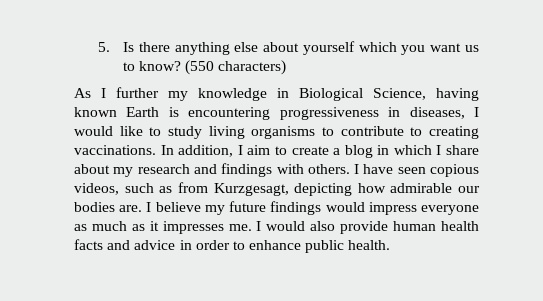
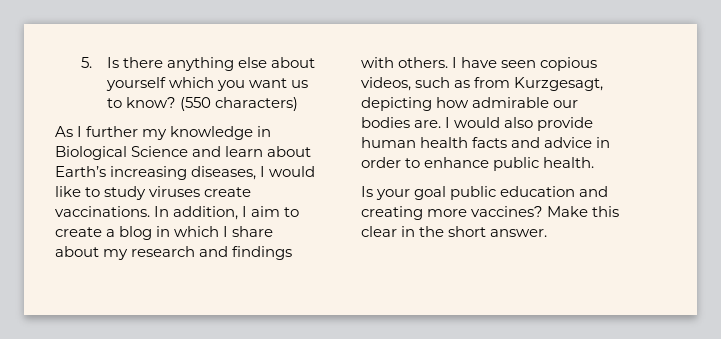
- As I further my knowledge in Biological Science, having known Earth is encountering progressiveness in diseases, I would like to study living organisms to contribute to creating vaccinations.
+ As I further my knowledge in Biological Science and learn about Earth’s increasing diseases, I would like to study viruses create vaccinations.
- I believe my future findings would impress everyone as much as it impresses me. I would also provide human health facts and advice in order to enhance public health.
+ I would also provide human health facts and advice in order to enhance public health.
+ Is your goal public education and creating more vaccines? Make this clear in the short answer.

